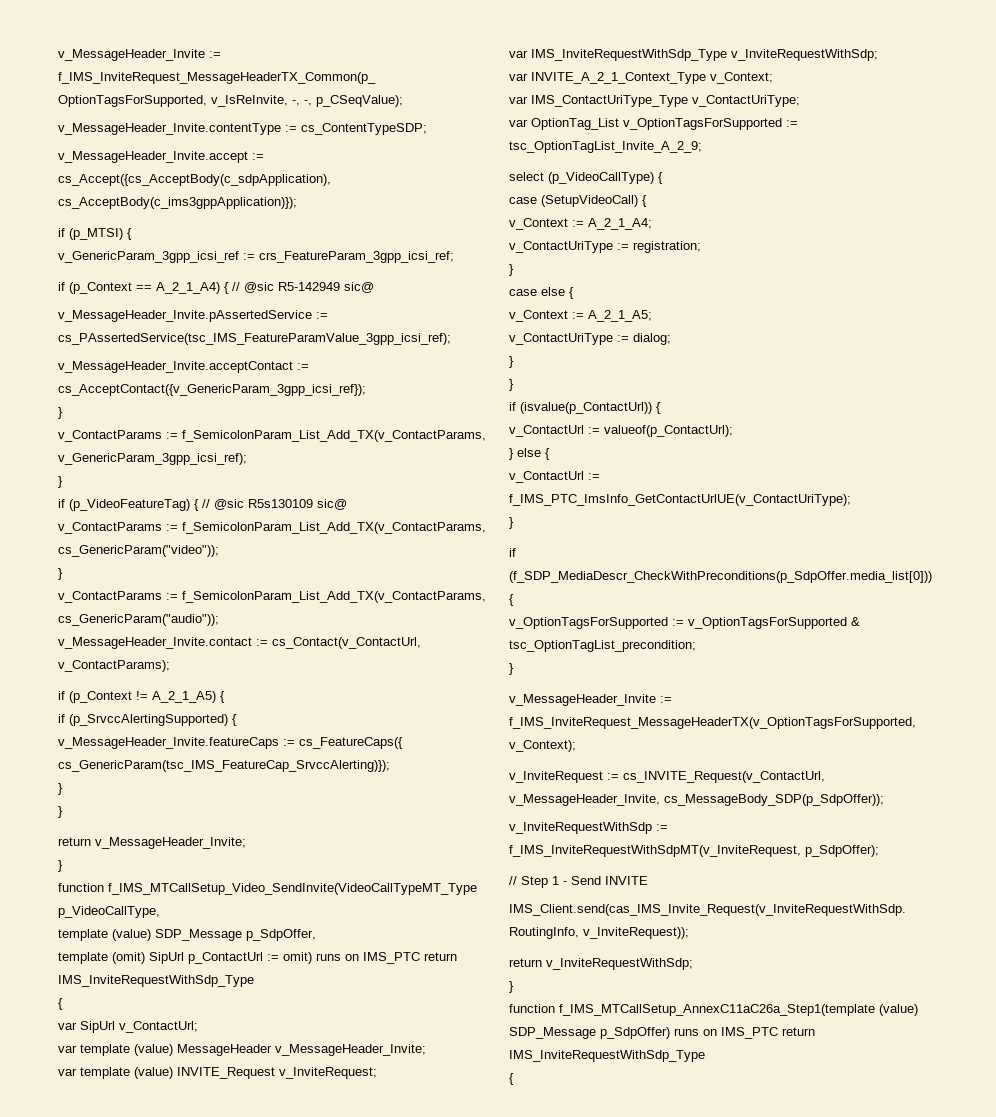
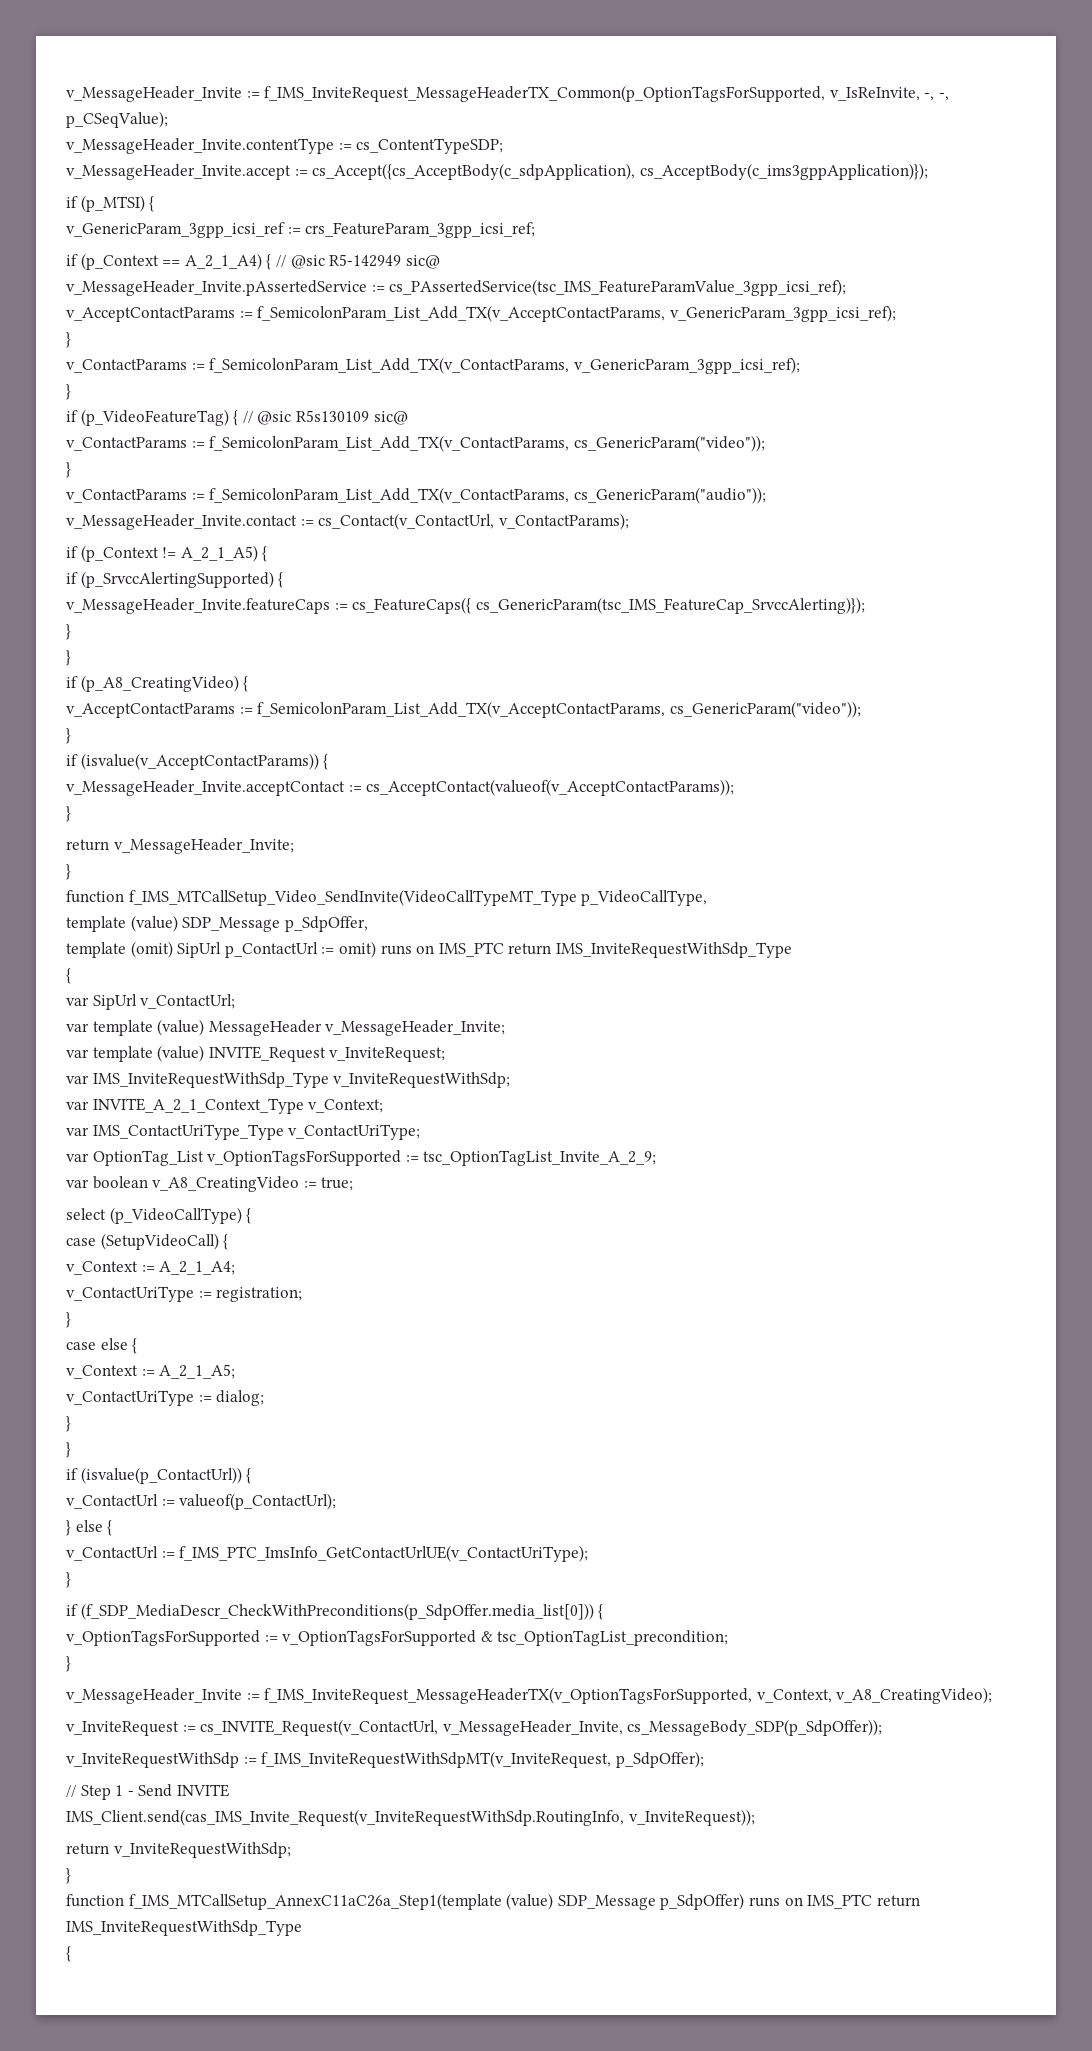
- v_MessageHeader_Invite.acceptContact := cs_AcceptContact({v_GenericParam_3gpp_icsi_ref});
+ v_AcceptContactParams := f_SemicolonParam_List_Add_TX(v_AcceptContactParams, v_GenericParam_3gpp_icsi_ref);
+ if (p_A8_CreatingVideo) {
+ v_AcceptContactParams := f_SemicolonParam_List_Add_TX(v_AcceptContactParams, cs_GenericParam("video"));
+ }
+ if (isvalue(v_AcceptContactParams)) {
+ v_MessageHeader_Invite.acceptContact := cs_AcceptContact(valueof(v_AcceptContactParams));
+ }
+ var boolean v_A8_CreatingVideo := true;
- v_MessageHeader_Invite := f_IMS_InviteRequest_MessageHeaderTX(v_OptionTagsForSupported, v_Context);
+ v_MessageHeader_Invite := f_IMS_InviteRequest_MessageHeaderTX(v_OptionTagsForSupported, v_Context, v_A8_CreatingVideo);

